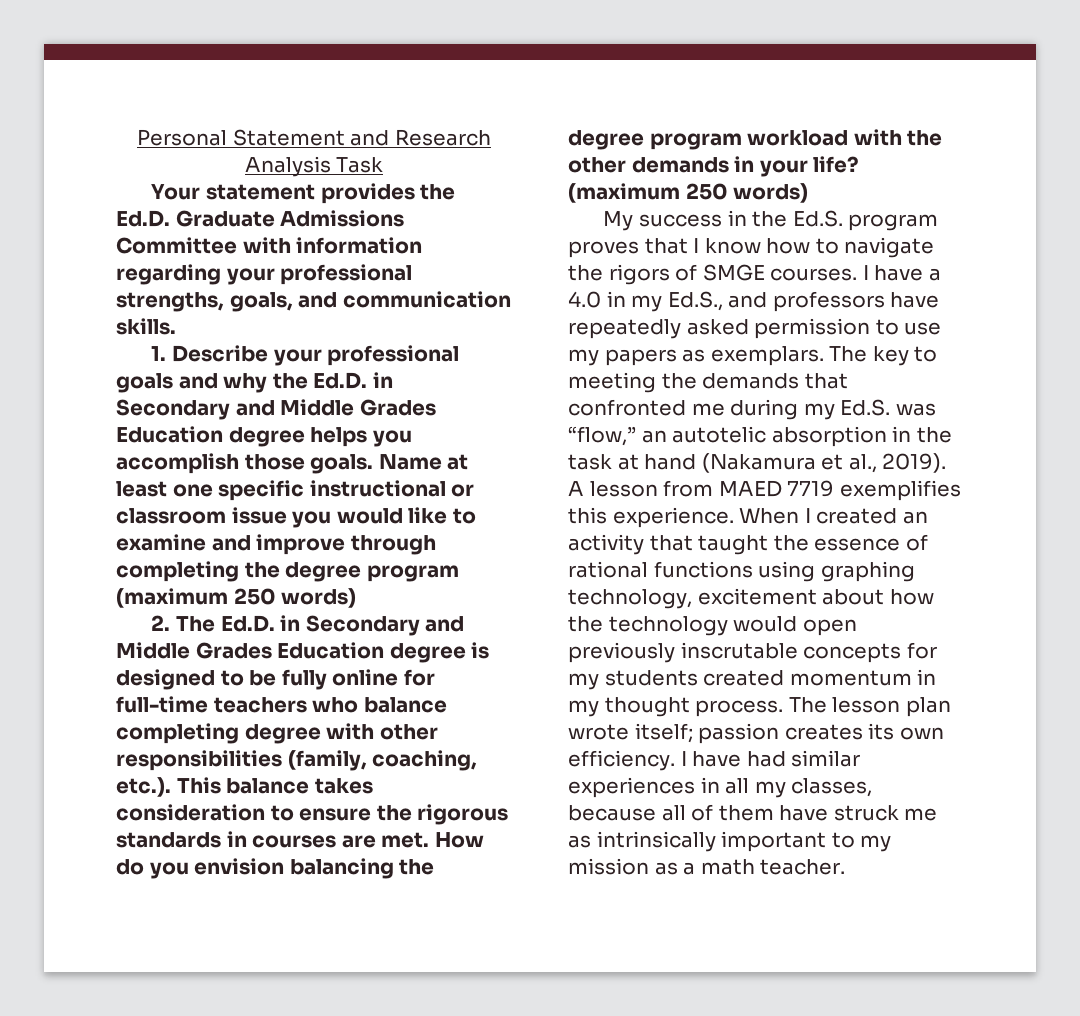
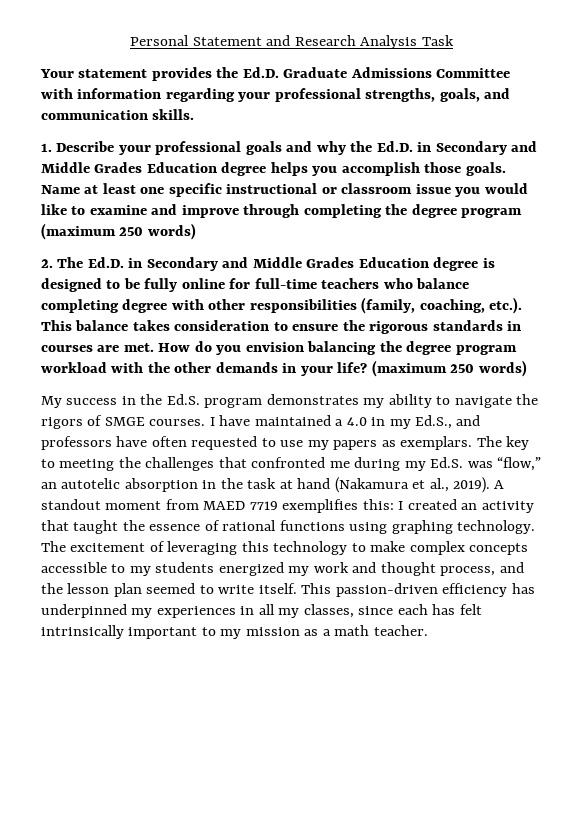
- My success in the Ed.S. program proves that I know how to navigate the rigors of SMGE courses.
+ My success in the Ed.S. program demonstrates my ability to navigate the rigors of SMGE courses.
- I have a 4.0 in my Ed.S., and professors have repeatedly asked permission to use my papers as exemplars.
+ I have maintained a 4.0 in my Ed.S., and professors have often requested to use my papers as exemplars.
- The key to meeting the demands that confronted me during my Ed.S. was “flow,” an autotelic absorption in the task at hand (Nakamura et al., 2019).
+ The key to meeting the challenges that confronted me during my Ed.S. was “flow,” an autotelic absorption in the task at hand (Nakamura et al., 2019).
- A lesson from MAED 7719 exemplifies this experience. When I created an activity that taught the essence of rational functions using graphing technology, excitement about how the technology would open previously inscrutable concepts for my students created momentum in my thought process. The lesson plan wrote itself; passion creates its own efficiency. I have had similar experiences in all my classes, because all of them have struck me as intrinsically important to my mission as a math teacher.
+ A standout moment from MAED 7719 exemplifies this: I created an activity that taught the essence of rational functions using graphing technology. The excitement of leveraging this technology to make complex concepts accessible to my students energized my work and thought process, and the lesson plan seemed to write itself. This passion-driven efficiency has underpinned my experiences in all my classes, since each has felt intrinsically important to my mission as a math teacher.

